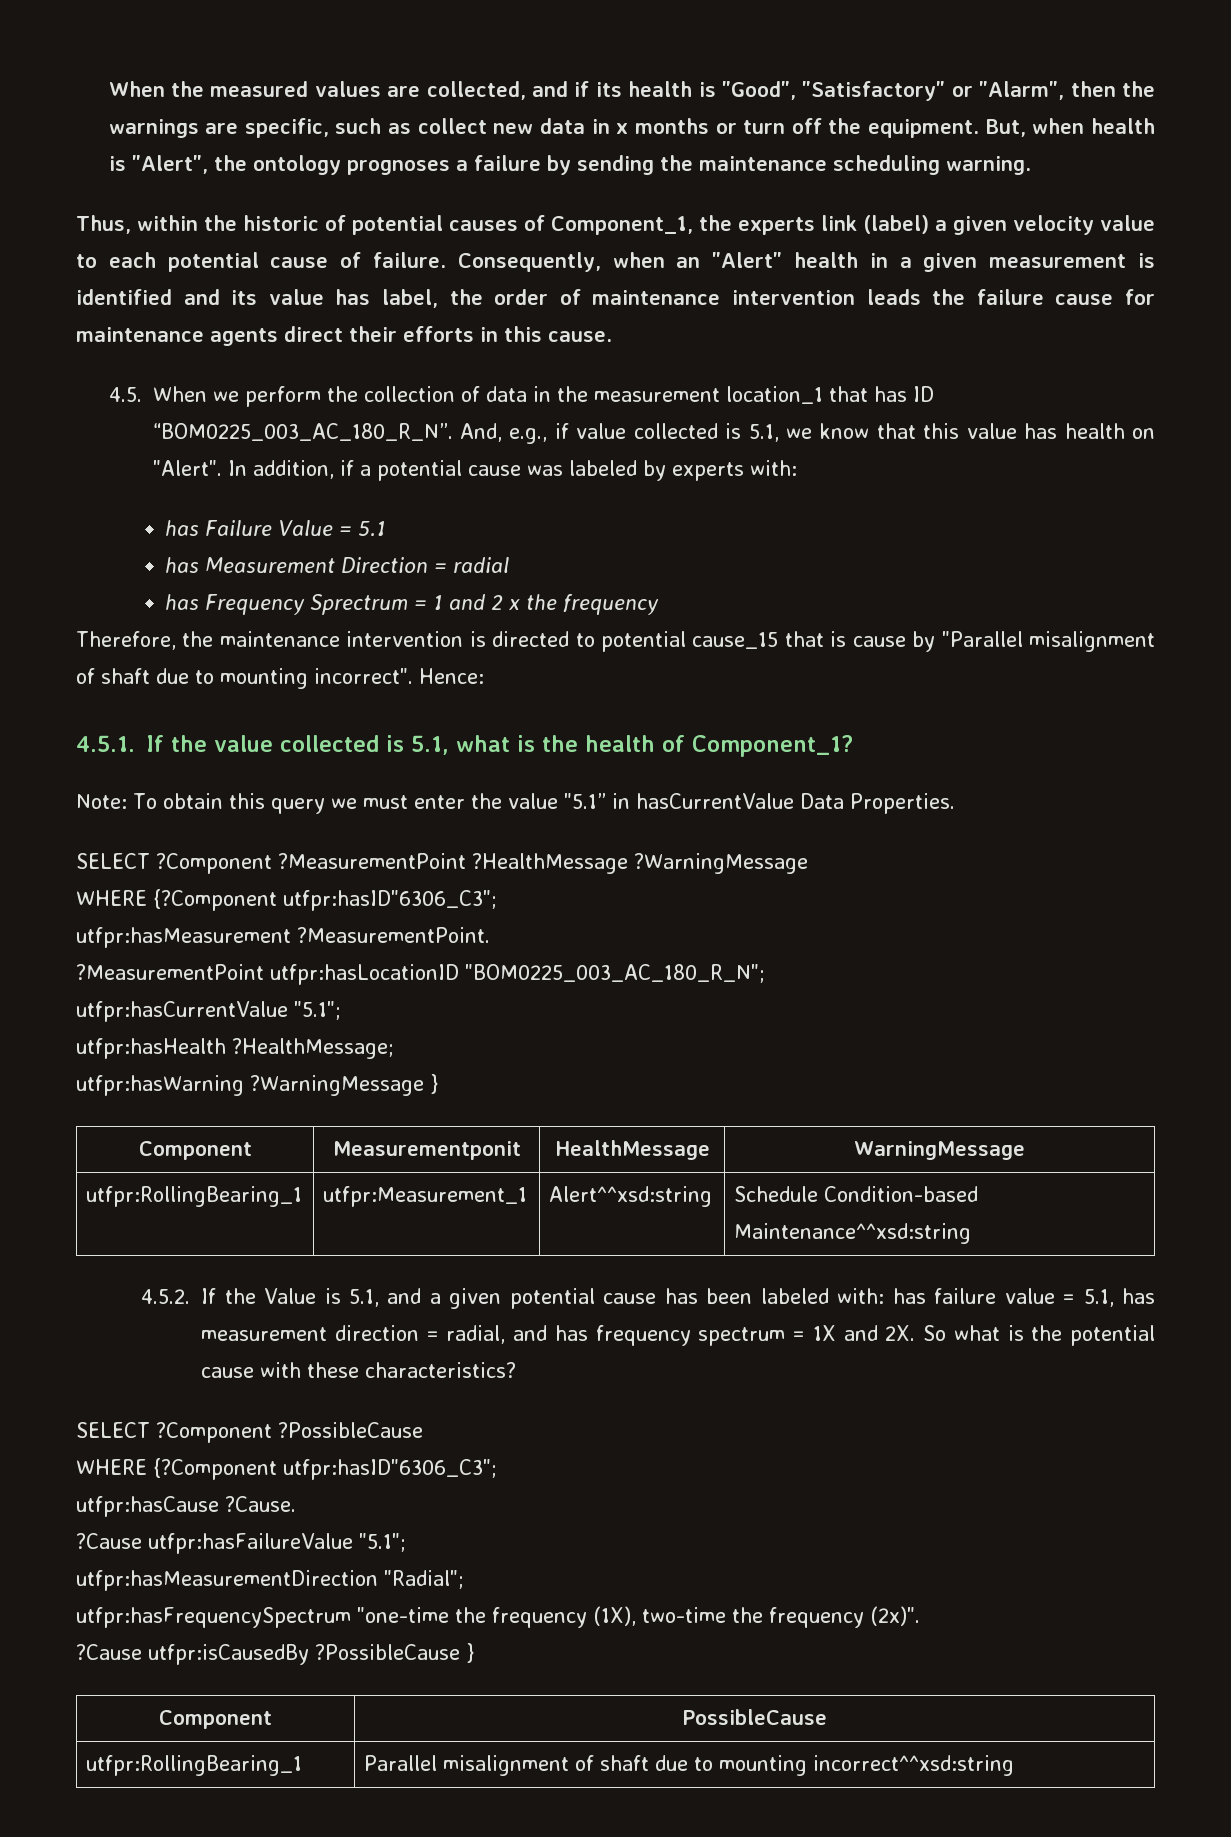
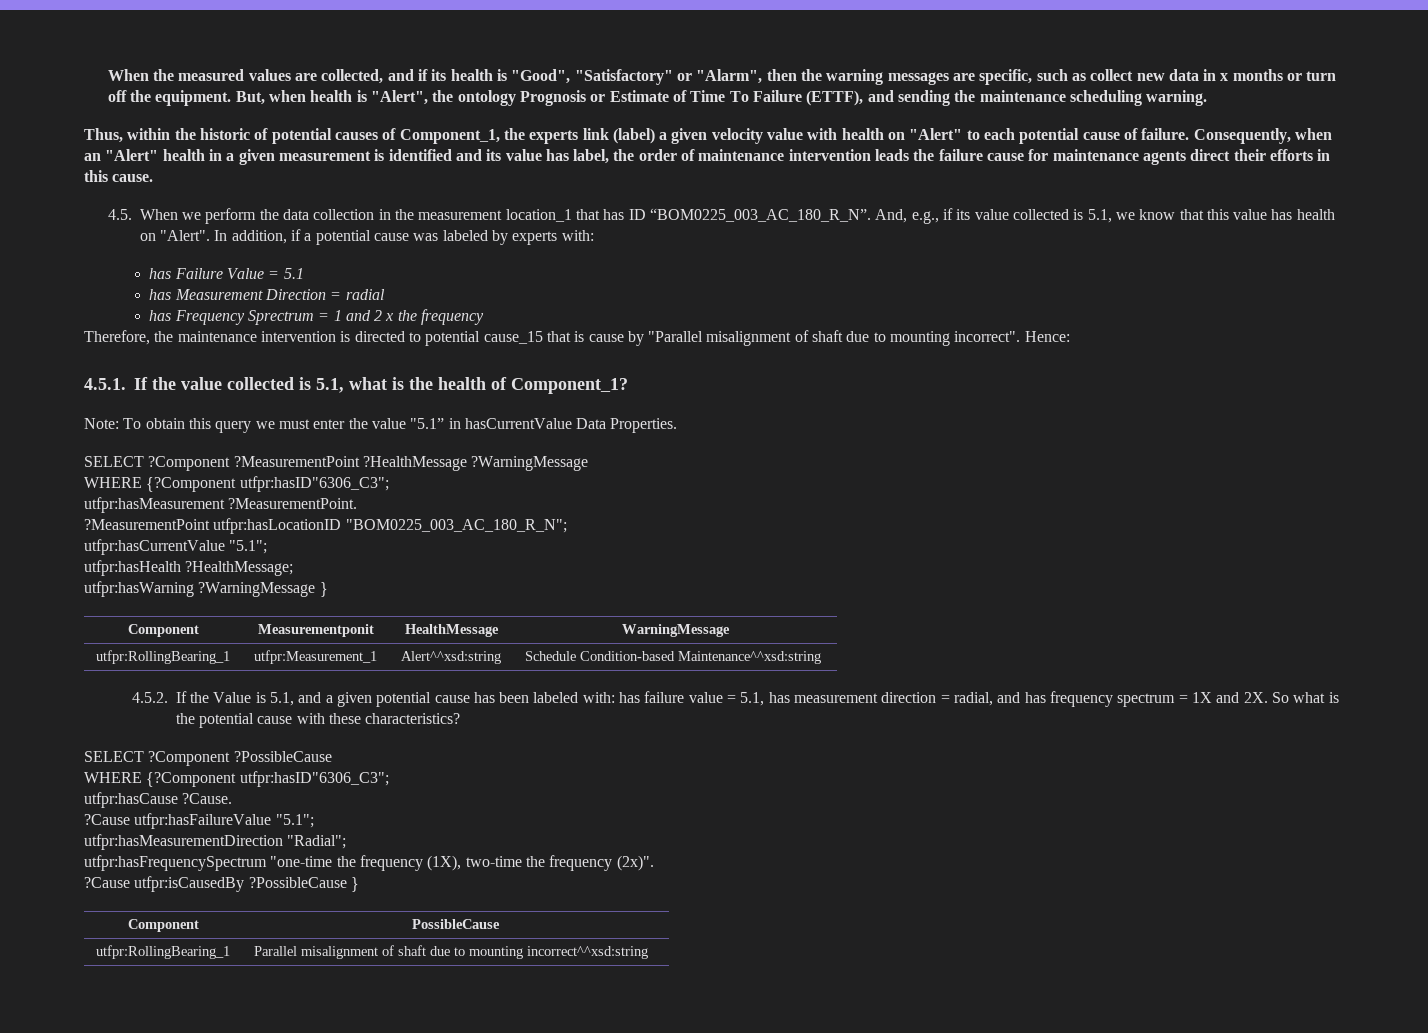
- When the measured values are collected, and if its health is "Good", "Satisfactory" or "Alarm", then the warnings are specific, such as collect new data in x months or turn off the equipment.
+ When the measured values are collected, and if its health is "Good", "Satisfactory" or "Alarm", then the warning messages are specific, such as collect new data in x months or turn off the equipment.
- But, when health is "Alert", the ontology prognoses a failure by sending the maintenance scheduling warning.
+ But, when health is "Alert", the ontology Prognosis or Estimate of Time To Failure (ETTF), and sending the maintenance scheduling warning.
- Thus, within the historic of potential causes of Component_1, the experts link (label) a given velocity value to each potential cause of failure.
+ Thus, within the historic of potential causes of Component_1, the experts link (label) a given velocity value with health on "Alert" to each potential cause of failure.
- 4.5. When we perform the collection of data in the measurement location_1 that has ID “BOM0225_003_AC_180_R_N”.
+ 4.5. When we perform the data collection in the measurement location_1 that has ID “BOM0225_003_AC_180_R_N”.
- And, e.g., if value collected is 5.1, we know that this value has health on "Alert".
+ And, e.g., if its value collected is 5.1, we know that this value has health on "Alert".

